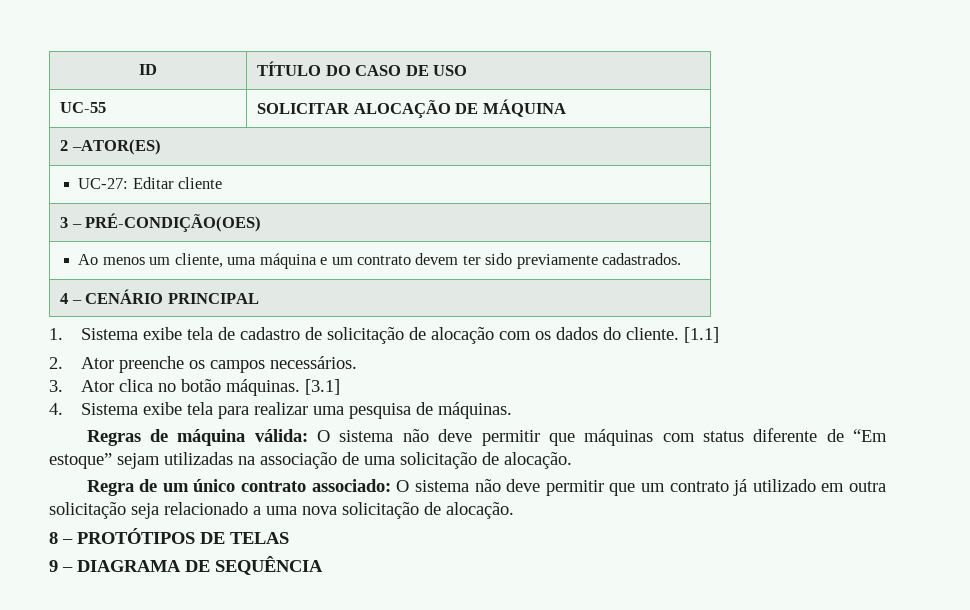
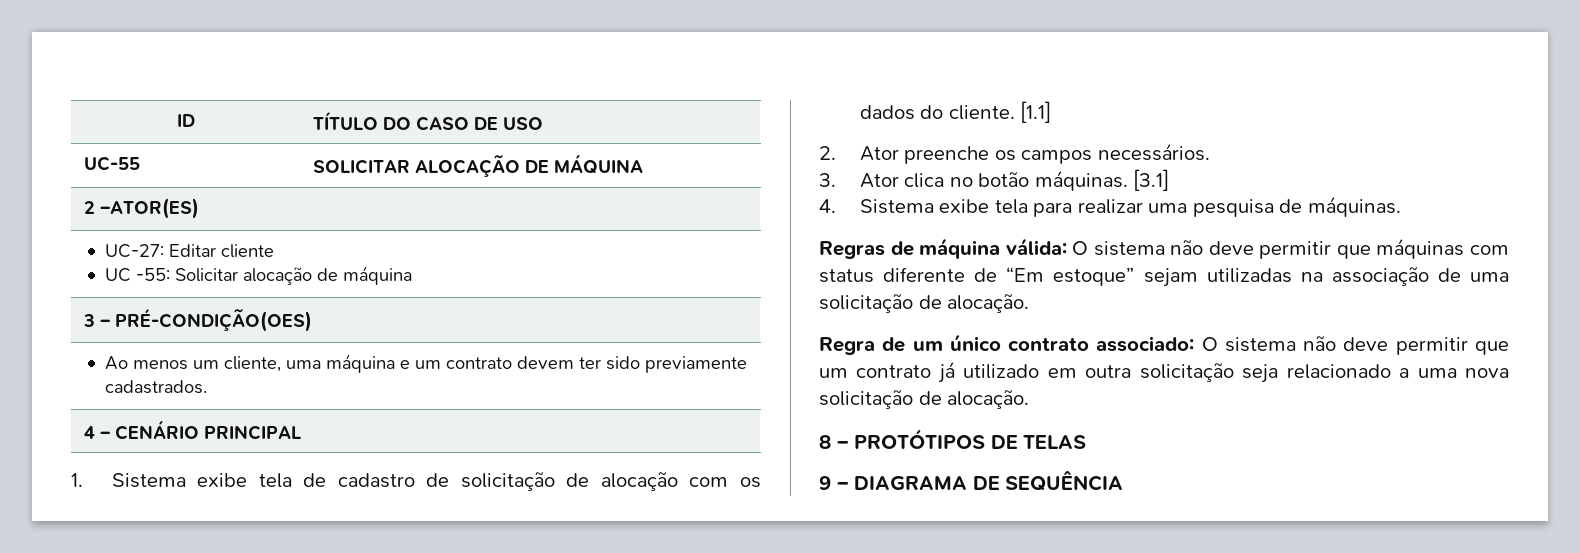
  UC-27: Editar cliente
+ UC -55: Solicitar alocação de máquina

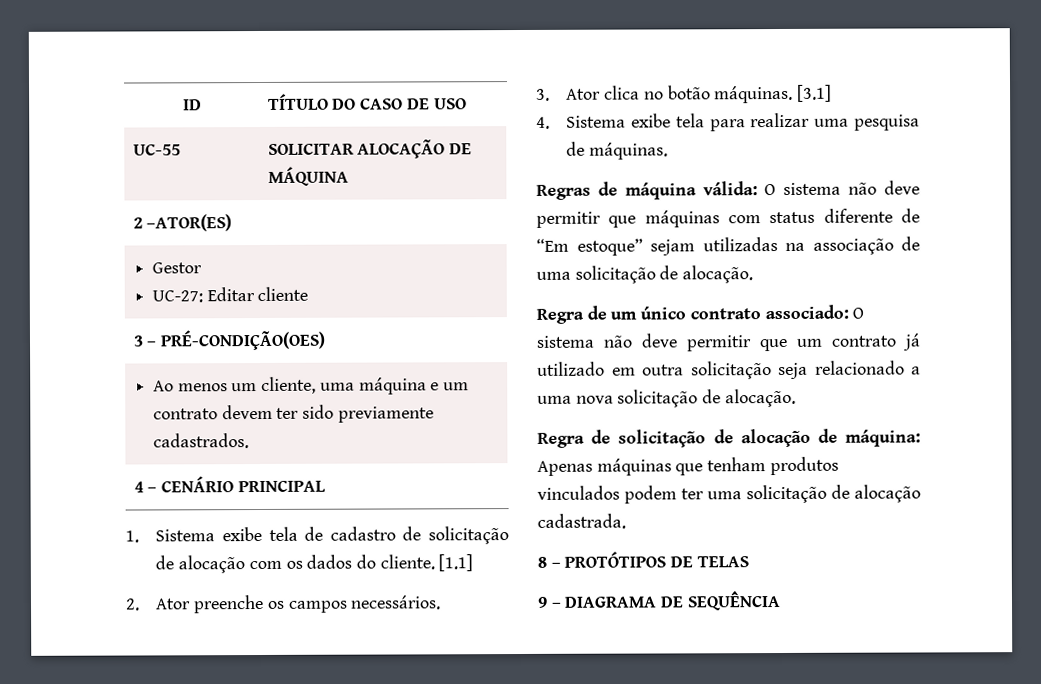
+ Gestor
  UC-27: Editar cliente
- UC -55: Solicitar alocação de máquina
+ Regra de solicitação de alocação de máquina: Apenas máquinas que tenham produtos vinculados podem ter uma solicitação de alocação cadastrada.

